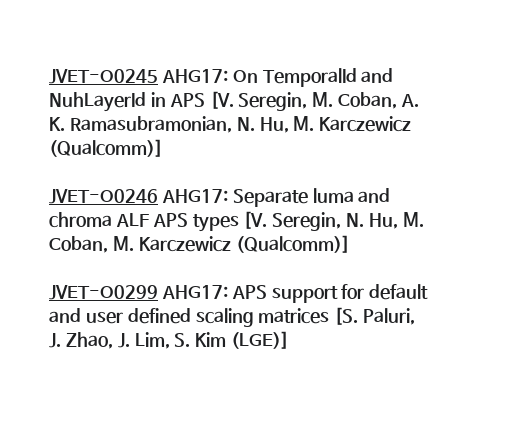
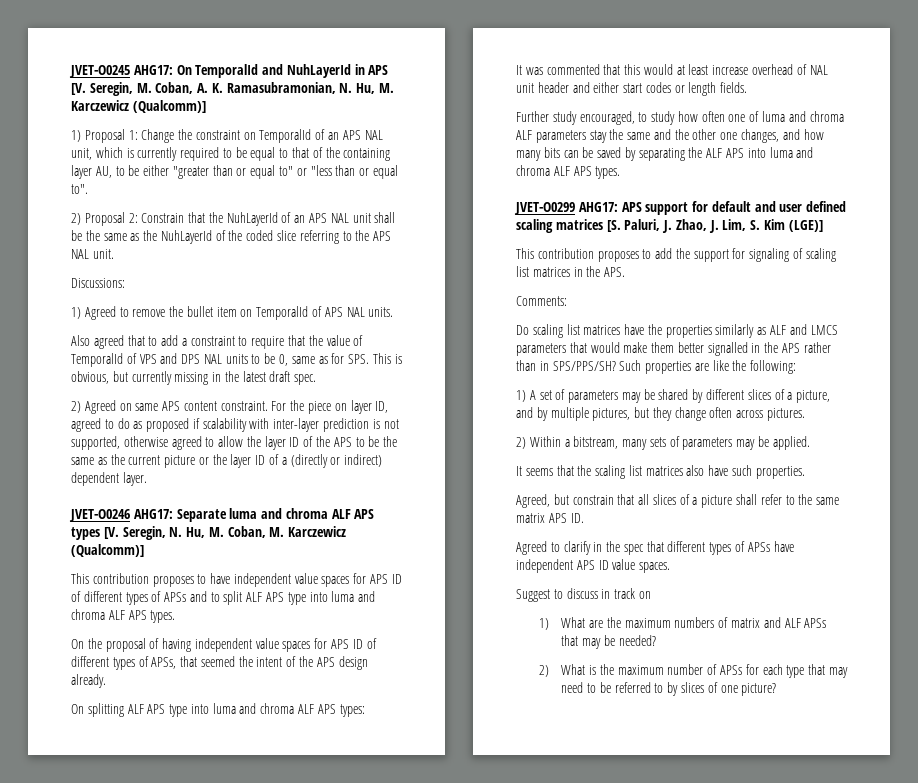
+ 1) Proposal 1: Change the constraint on TemporalId of an APS NAL unit, which is currently required to be equal to that of the containing layer AU, to be either "greater than or equal to" or "less than or equal to".
+ 2) Proposal 2: Constrain that the NuhLayerId of an APS NAL unit shall be the same as the NuhLayerId of the coded slice referring to the APS NAL unit.
+ Discussions:
+ 1) Agreed to remove the bullet item on TemporalId of APS NAL units.
+ Also agreed that to add a constraint to require that the value of TemporalId of VPS and DPS NAL units to be 0, same as for SPS. This is obvious, but currently missing in the latest draft spec.
+ 2) Agreed on same APS content constraint. For the piece on layer ID, agreed to do as proposed if scalability with inter-layer prediction is not supported, otherwise agreed to allow the layer ID of the APS to be the same as the current picture or the layer ID of a (directly or indirect) dependent layer.
+ This contribution proposes to have independent value spaces for APS ID of different types of APSs and to split ALF APS type into luma and chroma ALF APS types.
+ On the proposal of having independent value spaces for APS ID of different types of APSs, that seemed the intent of the APS design already.
+ On splitting ALF APS type into luma and chroma ALF APS types:
+ It was commented that this would at least increase overhead of NAL unit header and either start codes or length fields.
+ Further study encouraged, to study how often one of luma and chroma ALF parameters stay the same and the other one changes, and how many bits can be saved by separating the ALF APS into luma and chroma ALF APS types.
+ This contribution proposes to add the support for signaling of scaling list matrices in the APS.
+ Comments:
+ Do scaling list matrices have the properties similarly as ALF and LMCS parameters that would make them better signalled in the APS rather than in SPS/PPS/SH? Such properties are like the following:
+ 1) A set of parameters may be shared by different slices of a picture, and by multiple pictures, but they change often across pictures.
+ 2) Within a bitstream, many sets of parameters may be applied.
+ It seems that the scaling list matrices also have such properties.
+ Agreed, but constrain that all slices of a picture shall refer to the same matrix APS ID.
+ Agreed to clarify in the spec that different types of APSs have independent APS ID value spaces.
+ Suggest to discuss in track on
+ 1) What are the maximum numbers of matrix and ALF APSs that may be needed?
+ 2) What is the maximum number of APSs for each type that may need to be referred to by slices of one picture?

